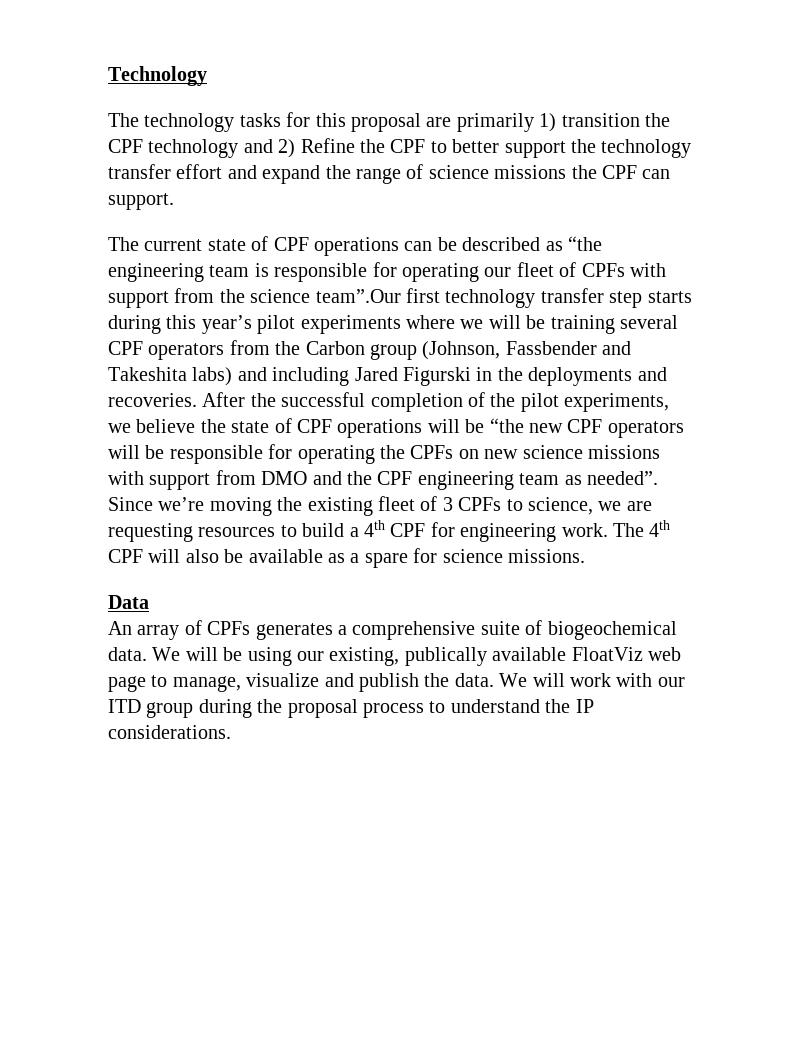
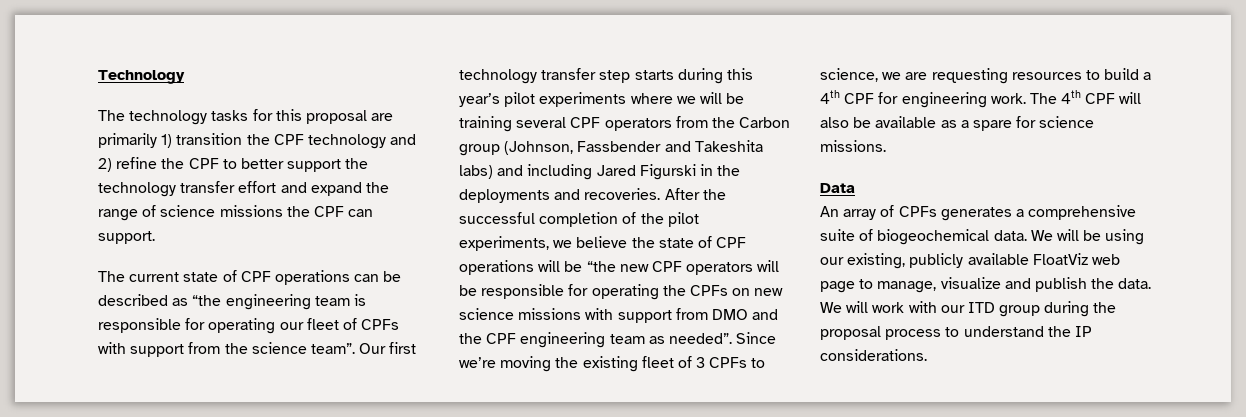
- The technology tasks for this proposal are primarily 1) transition the CPF technology and 2) Refine the CPF to better support the technology transfer effort and expand the range of science missions the CPF can support.
+ The technology tasks for this proposal are primarily 1) transition the CPF technology and 2) refine the CPF to better support the technology transfer effort and expand the range of science missions the CPF can support.
- The current state of CPF operations can be described as “the engineering team is responsible for operating our fleet of CPFs with support from the science team”.Our first technology transfer step starts during this year’s pilot experiments where we will be training several CPF operators from the Carbon group (Johnson, Fassbender and Takeshita labs) and including Jared Figurski in the deployments and recoveries.
+ The current state of CPF operations can be described as “the engineering team is responsible for operating our fleet of CPFs with support from the science team”. Our first technology transfer step starts during this year’s pilot experiments where we will be training several CPF operators from the Carbon group (Johnson, Fassbender and Takeshita labs) and including Jared Figurski in the deployments and recoveries.
- We will be using our existing, publically available FloatViz web page to manage, visualize and publish the data.
+ We will be using our existing, publicly available FloatViz web page to manage, visualize and publish the data.

